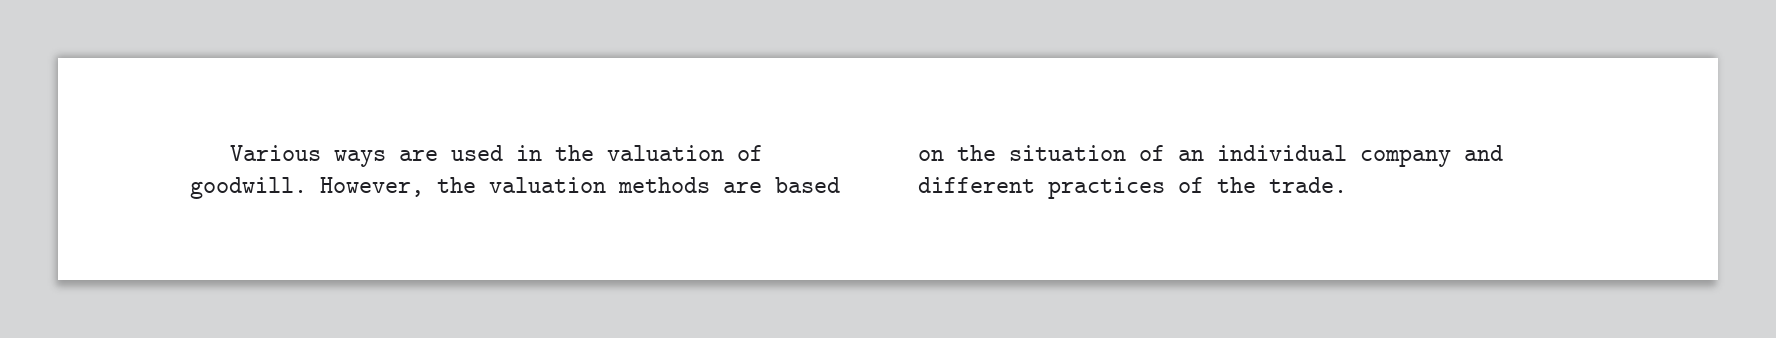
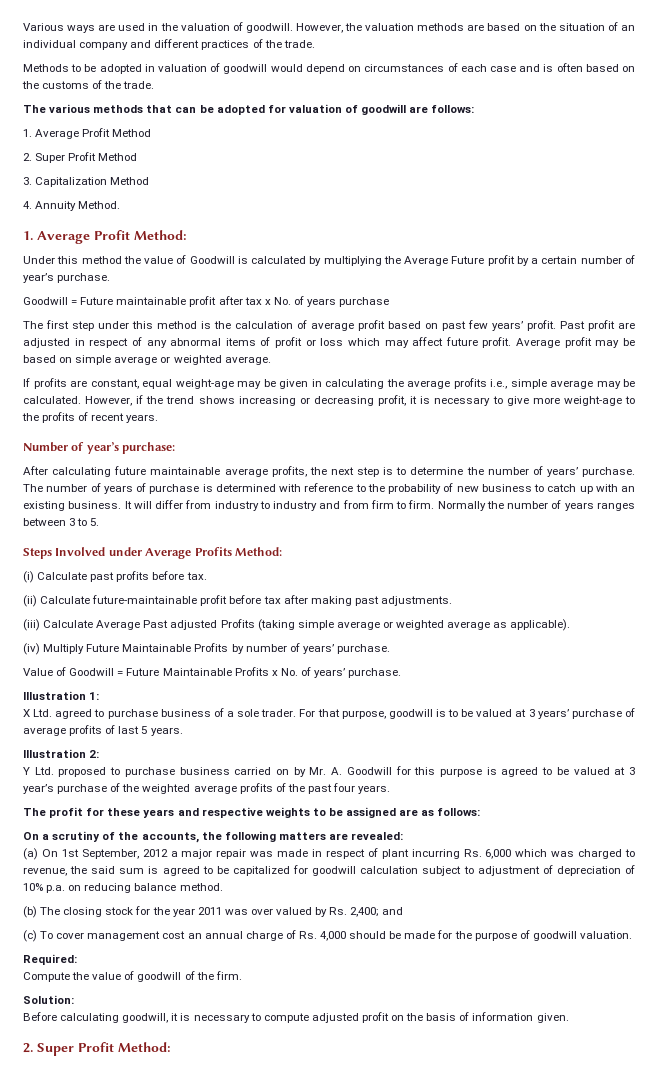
+ Methods to be adopted in valuation of goodwill would depend on circumstances of each case and is often based on the customs of the trade.
+ The various methods that can be adopted for valuation of goodwill are follows:
+ 1. Average Profit Method
+ 2. Super Profit Method
+ 3. Capitalization Method
+ 4. Annuity Method.
+ 1. Average Profit Method:
+ Under this method the value of Goodwill is calculated by multiplying the Average Future profit by a certain number of year’s purchase.
+ Goodwill = Future maintainable profit after tax x No. of years purchase
+ The first step under this method is the calculation of average profit based on past few years’ profit. Past profit are adjusted in respect of any abnormal items of profit or loss which may affect future profit. Average profit may be based on simple average or weighted average.
+ If profits are constant, equal weight-age may be given in calculating the average profits i.e., simple average may be calculated. However, if the trend shows increasing or decreasing profit, it is necessary to give more weight-age to the profits of recent years.
+ Number of year’s purchase:
+ After calculating future maintainable average profits, the next step is to determine the number of years’ purchase. The number of years of purchase is determined with reference to the probability of new business to catch up with an existing business. It will differ from industry to industry and from firm to firm. Normally the number of years ranges between 3 to 5.
+ Steps Involved under Average Profits Method:
+ (i) Calculate past profits before tax.
+ (ii) Calculate future-maintainable profit before tax after making past adjustments.
+ (iii) Calculate Average Past adjusted Profits (taking simple average or weighted average as applicable).
+ (iv) Multiply Future Maintainable Profits by number of years’ purchase.
+ Value of Goodwill = Future Maintainable Profits x No. of years’ purchase.
+ Illustration 1:
+ X Ltd. agreed to purchase business of a sole trader. For that purpose, goodwill is to be valued at 3 years’ purchase of average profits of last 5 years.
+ Illustration 2:
+ Y Ltd. proposed to purchase business carried on by Mr. A. Goodwill for this purpose is agreed to be valued at 3 year’s purchase of the weighted average profits of the past four years.
+ The profit for these years and respective weights to be assigned are as follows:
+ On a scrutiny of the accounts, the following matters are revealed:
+ (a) On 1st September, 2012 a major repair was made in respect of plant incurring Rs. 6,000 which was charged to revenue, the said sum is agreed to be capitalized for goodwill calculation subject to adjustment of depreciation of 10% p.a. on reducing balance method.
+ (b) The closing stock for the year 2011 was over valued by Rs. 2,400; and
+ (c) To cover management cost an annual charge of Rs. 4,000 should be made for the purpose of goodwill valuation.
+ Required:
+ Compute the value of goodwill of the firm.
+ Solution:
+ Before calculating goodwill, it is necessary to compute adjusted profit on the basis of information given.
+ 2. Super Profit Method:

